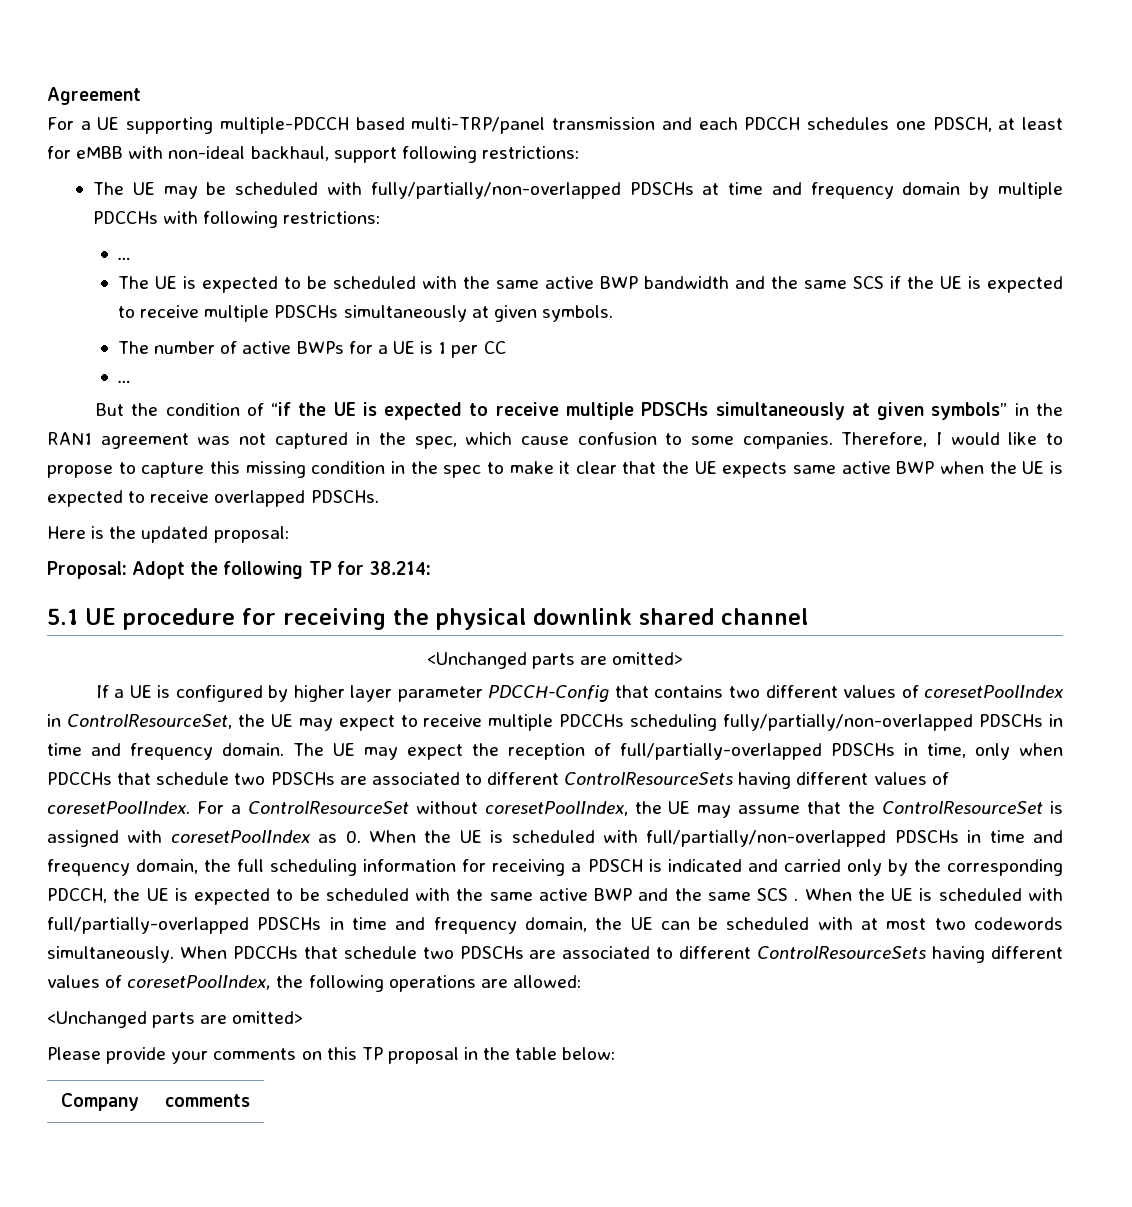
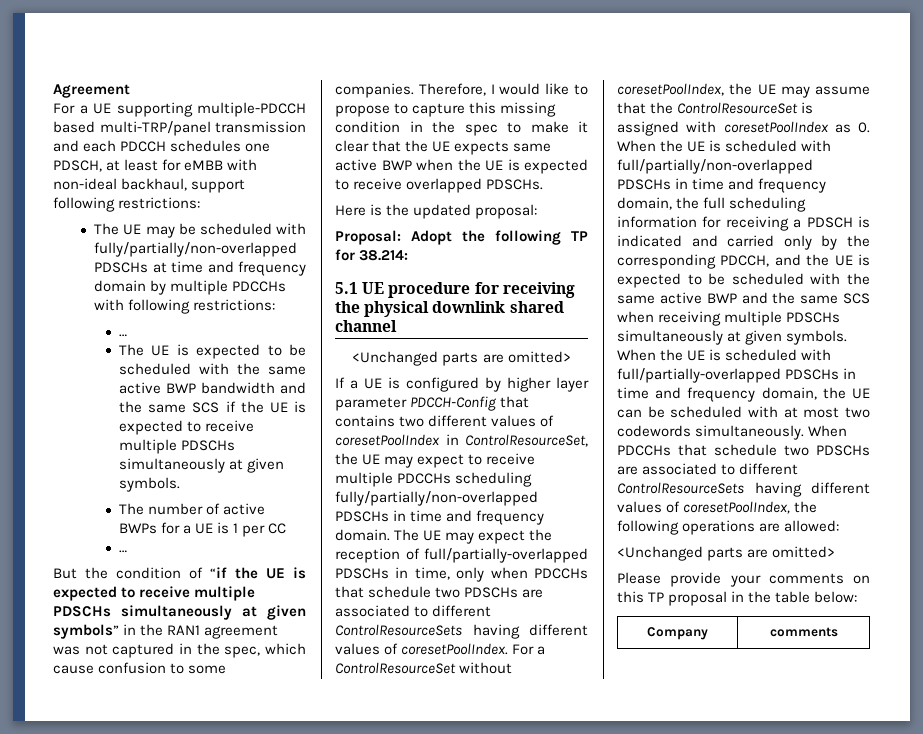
- For a ControlResourceSet without coresetPoolIndex, the UE may assume that the ControlResourceSet is assigned with coresetPoolIndex as 0. When the UE is scheduled with full/partially/non-overlapped PDSCHs in time and frequency domain, the full scheduling information for receiving a PDSCH is indicated and carried only by the corresponding PDCCH, the UE is expected to be scheduled with the same active BWP and the same SCS .
+ For a ControlResourceSet without coresetPoolIndex, the UE may assume that the ControlResourceSet is assigned with coresetPoolIndex as 0. When the UE is scheduled with full/partially/non-overlapped PDSCHs in time and frequency domain, the full scheduling information for receiving a PDSCH is indicated and carried only by the corresponding PDCCH, and the UE is expected to be scheduled with the same active BWP and the same SCS when receiving multiple PDSCHs simultaneously at given symbols.

